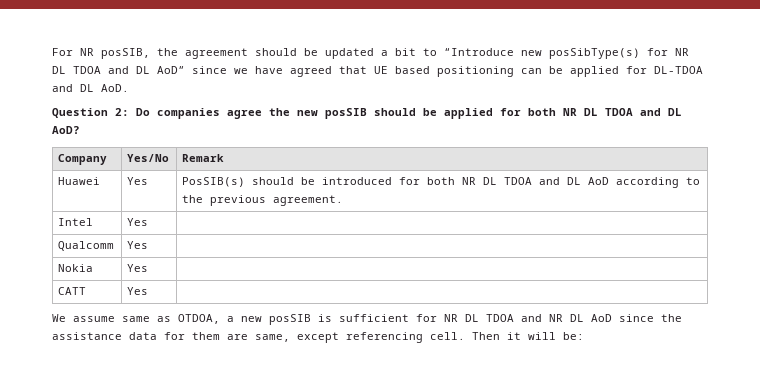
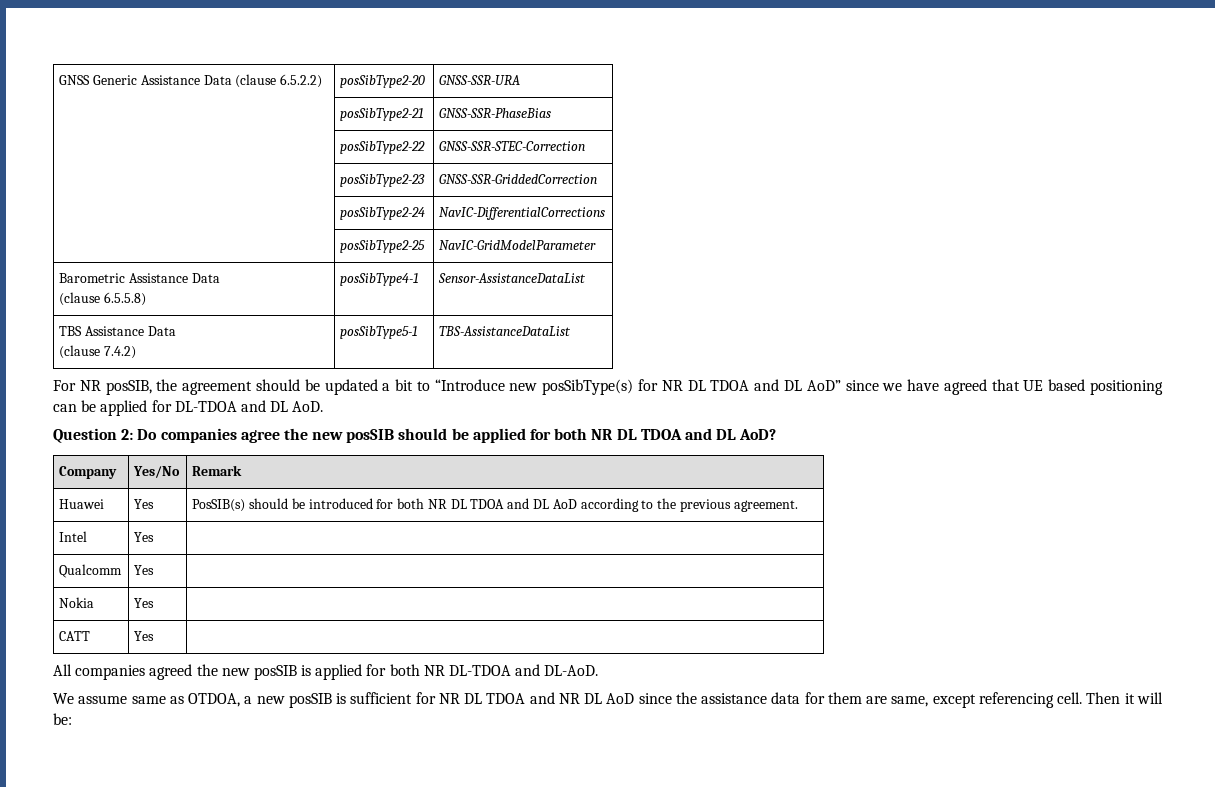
+ GNSS Generic Assistance Data (clause 6.5.2.2) | posSibType2-20 | GNSS-SSR-URA
+ | posSibType2-21 | GNSS-SSR-PhaseBias
+ | posSibType2-22 | GNSS-SSR-STEC-Correction
+ | posSibType2-23 | GNSS-SSR-GriddedCorrection
+ | posSibType2-24 | NavIC-DifferentialCorrections
+ | posSibType2-25 | NavIC-GridModelParameter
+ Barometric Assistance Data
+ (clause 6.5.5.8) | posSibType4-1 | Sensor-AssistanceDataList
+ TBS Assistance Data
+ (clause 7.4.2) | posSibType5-1 | TBS-AssistanceDataList
+ All companies agreed the new posSIB is applied for both NR DL-TDOA and DL-AoD.

